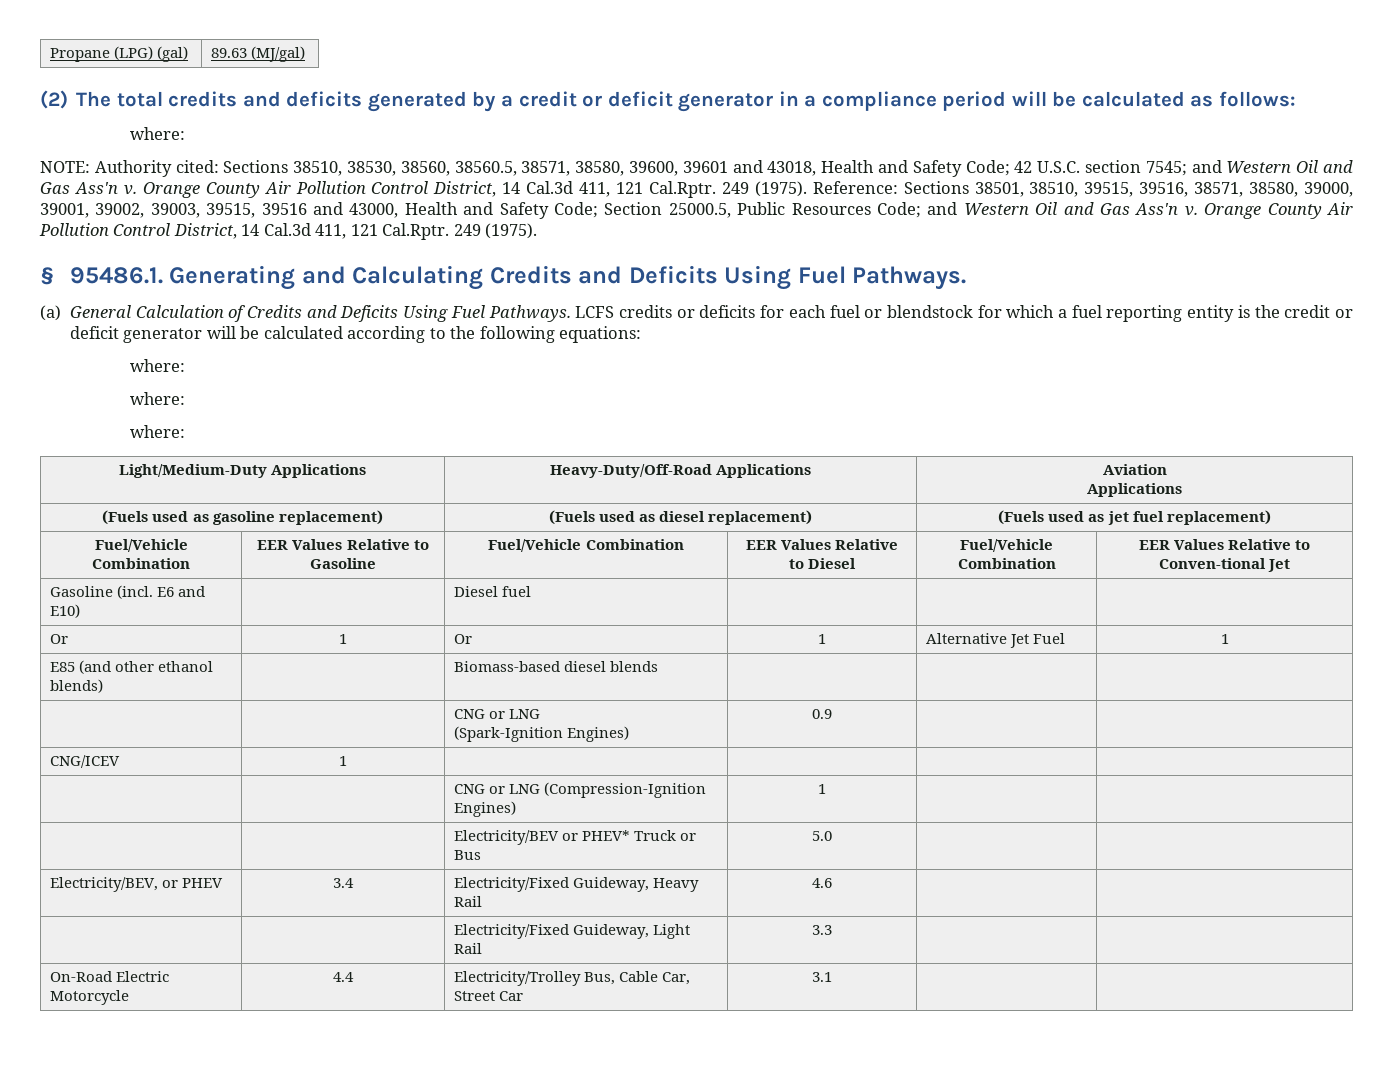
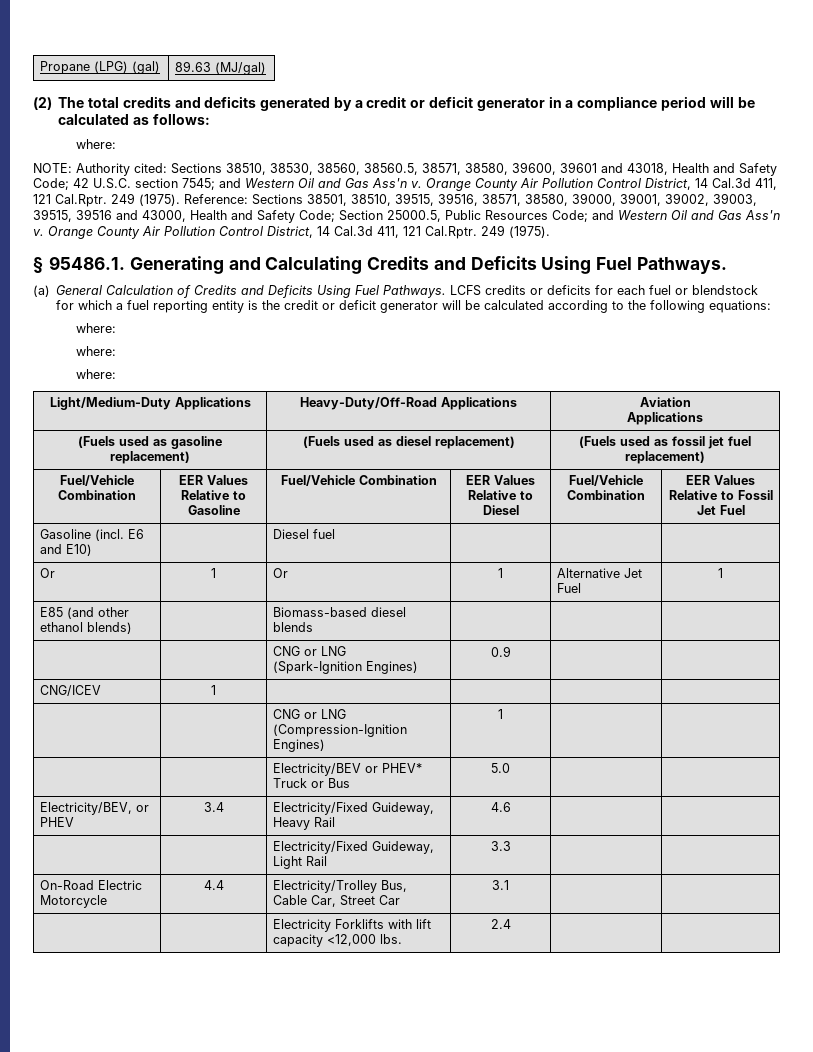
- (Fuels used as gasoline replacement) | (Fuels used as diesel replacement) | (Fuels used as jet fuel replacement)
+ (Fuels used as gasoline replacement) | (Fuels used as diesel replacement) | (Fuels used as fossil jet fuel replacement)
- Fuel/Vehicle Combination | EER Values Relative to Gasoline | Fuel/Vehicle Combination | EER Values Relative to Diesel | Fuel/Vehicle Combination | EER Values Relative to Conven-tional Jet
+ Fuel/Vehicle Combination | EER Values Relative to Gasoline | Fuel/Vehicle Combination | EER Values Relative to Diesel | Fuel/Vehicle Combination | EER Values Relative to Fossil Jet Fuel
+ | | Electricity Forklifts with lift capacity <12,000 lbs. | 2.4 | |

